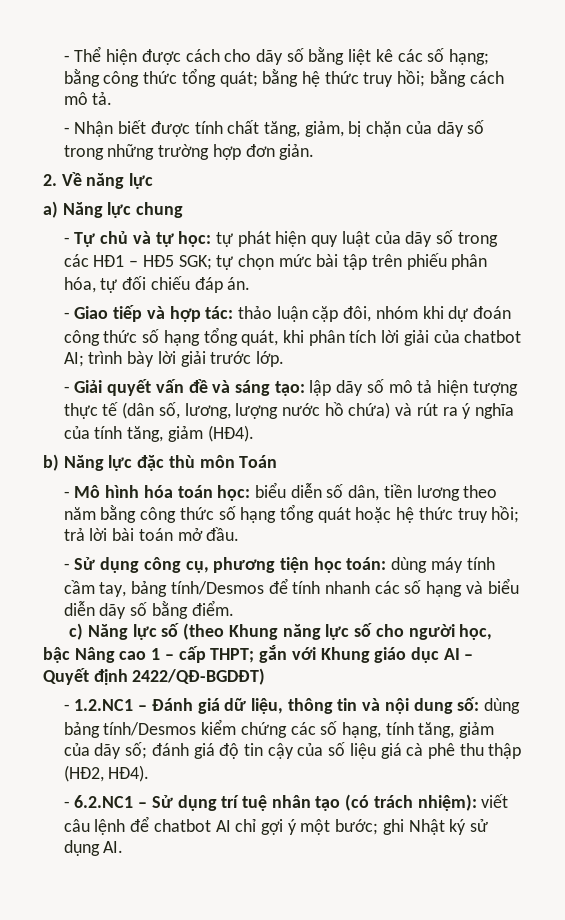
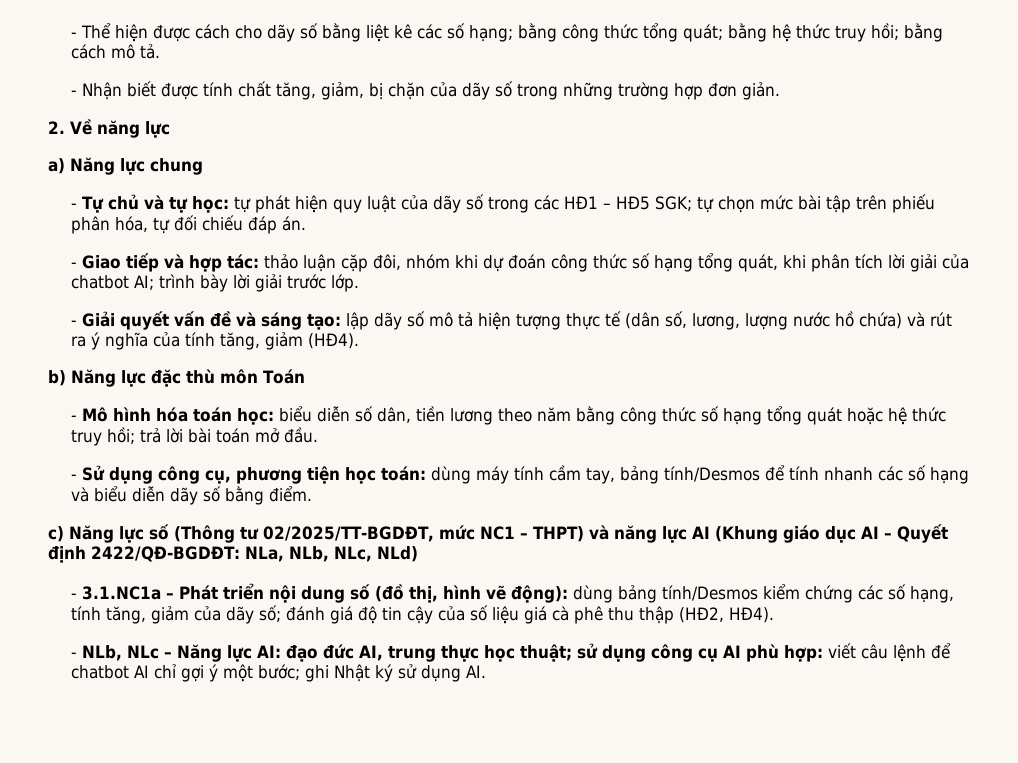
- c) Năng lực số (theo Khung năng lực số cho người học, bậc Nâng cao 1 – cấp THPT; gắn với Khung giáo dục AI – Quyết định 2422/QĐ-BGDĐT)
- - 1.2.NC1 – Đánh giá dữ liệu, thông tin và nội dung số: dùng bảng tính/Desmos kiểm chứng các số hạng, tính tăng, giảm của dãy số; đánh giá độ tin cậy của số liệu giá cà phê thu thập (HĐ2, HĐ4).
+ c) Năng lực số (Thông tư 02/2025/TT-BGDĐT, mức NC1 – THPT) và năng lực AI (Khung giáo dục AI – Quyết định 2422/QĐ-BGDĐT: NLa, NLb, NLc, NLd)
+ - 3.1.NC1a – Phát triển nội dung số (đồ thị, hình vẽ động): dùng bảng tính/Desmos kiểm chứng các số hạng, tính tăng, giảm của dãy số; đánh giá độ tin cậy của số liệu giá cà phê thu thập (HĐ2, HĐ4).
- - 6.2.NC1 – Sử dụng trí tuệ nhân tạo (có trách nhiệm): viết câu lệnh để chatbot AI chỉ gợi ý một bước; ghi Nhật ký sử dụng AI.
+ - NLb, NLc – Năng lực AI: đạo đức AI, trung thực học thuật; sử dụng công cụ AI phù hợp: viết câu lệnh để chatbot AI chỉ gợi ý một bước; ghi Nhật ký sử dụng AI.

